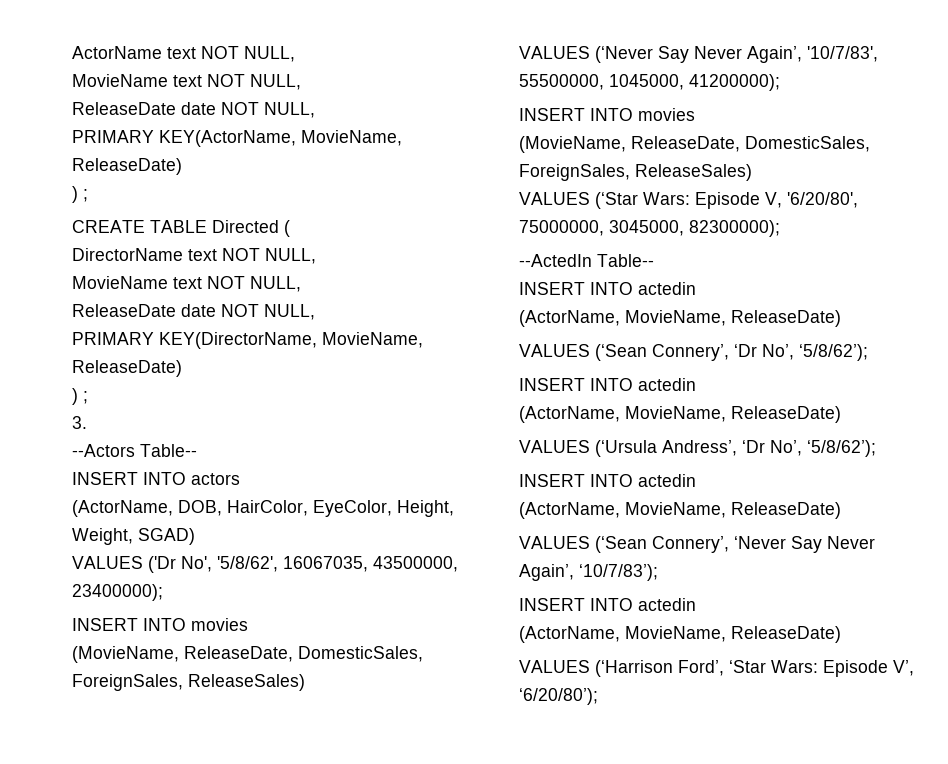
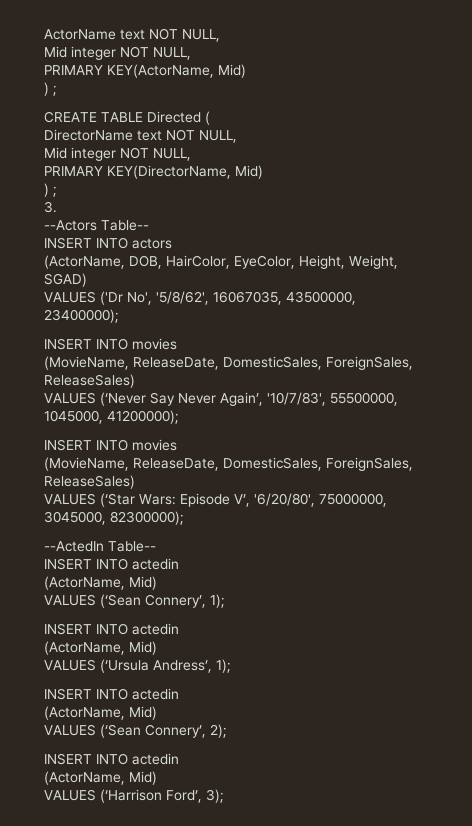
  ActorName text NOT NULL,
- MovieName text NOT NULL,
- ReleaseDate date NOT NULL,
+ Mid integer NOT NULL,
- PRIMARY KEY(ActorName, MovieName, ReleaseDate)
+ PRIMARY KEY(ActorName, Mid)
  DirectorName text NOT NULL,
- MovieName text NOT NULL,
- ReleaseDate date NOT NULL,
+ Mid integer NOT NULL,
- PRIMARY KEY(DirectorName, MovieName, ReleaseDate)
+ PRIMARY KEY(DirectorName, Mid)
- VALUES (‘Star Wars: Episode V, '6/20/80', 75000000, 3045000, 82300000);
+ VALUES (‘Star Wars: Episode V’, '6/20/80', 75000000, 3045000, 82300000);
  --ActedIn Table--
  INSERT INTO actedin
- (ActorName, MovieName, ReleaseDate)
- VALUES (‘Sean Connery’, ‘Dr No’, ‘5/8/62’);
+ (ActorName, Mid)
+ VALUES (‘Sean Connery’, 1);
  INSERT INTO actedin
- (ActorName, MovieName, ReleaseDate)
+ (ActorName, Mid)
- VALUES (‘Ursula Andress’, ‘Dr No’, ‘5/8/62’);
+ VALUES (‘Ursula Andress’, 1);
  INSERT INTO actedin
- (ActorName, MovieName, ReleaseDate)
- VALUES (‘Sean Connery’, ‘Never Say Never Again’, ‘10/7/83’);
+ (ActorName, Mid)
+ VALUES (‘Sean Connery’, 2);
  INSERT INTO actedin
- (ActorName, MovieName, ReleaseDate)
+ (ActorName, Mid)
- VALUES (‘Harrison Ford’, ‘Star Wars: Episode V’, ‘6/20/80’);
+ VALUES (‘Harrison Ford’, 3);

